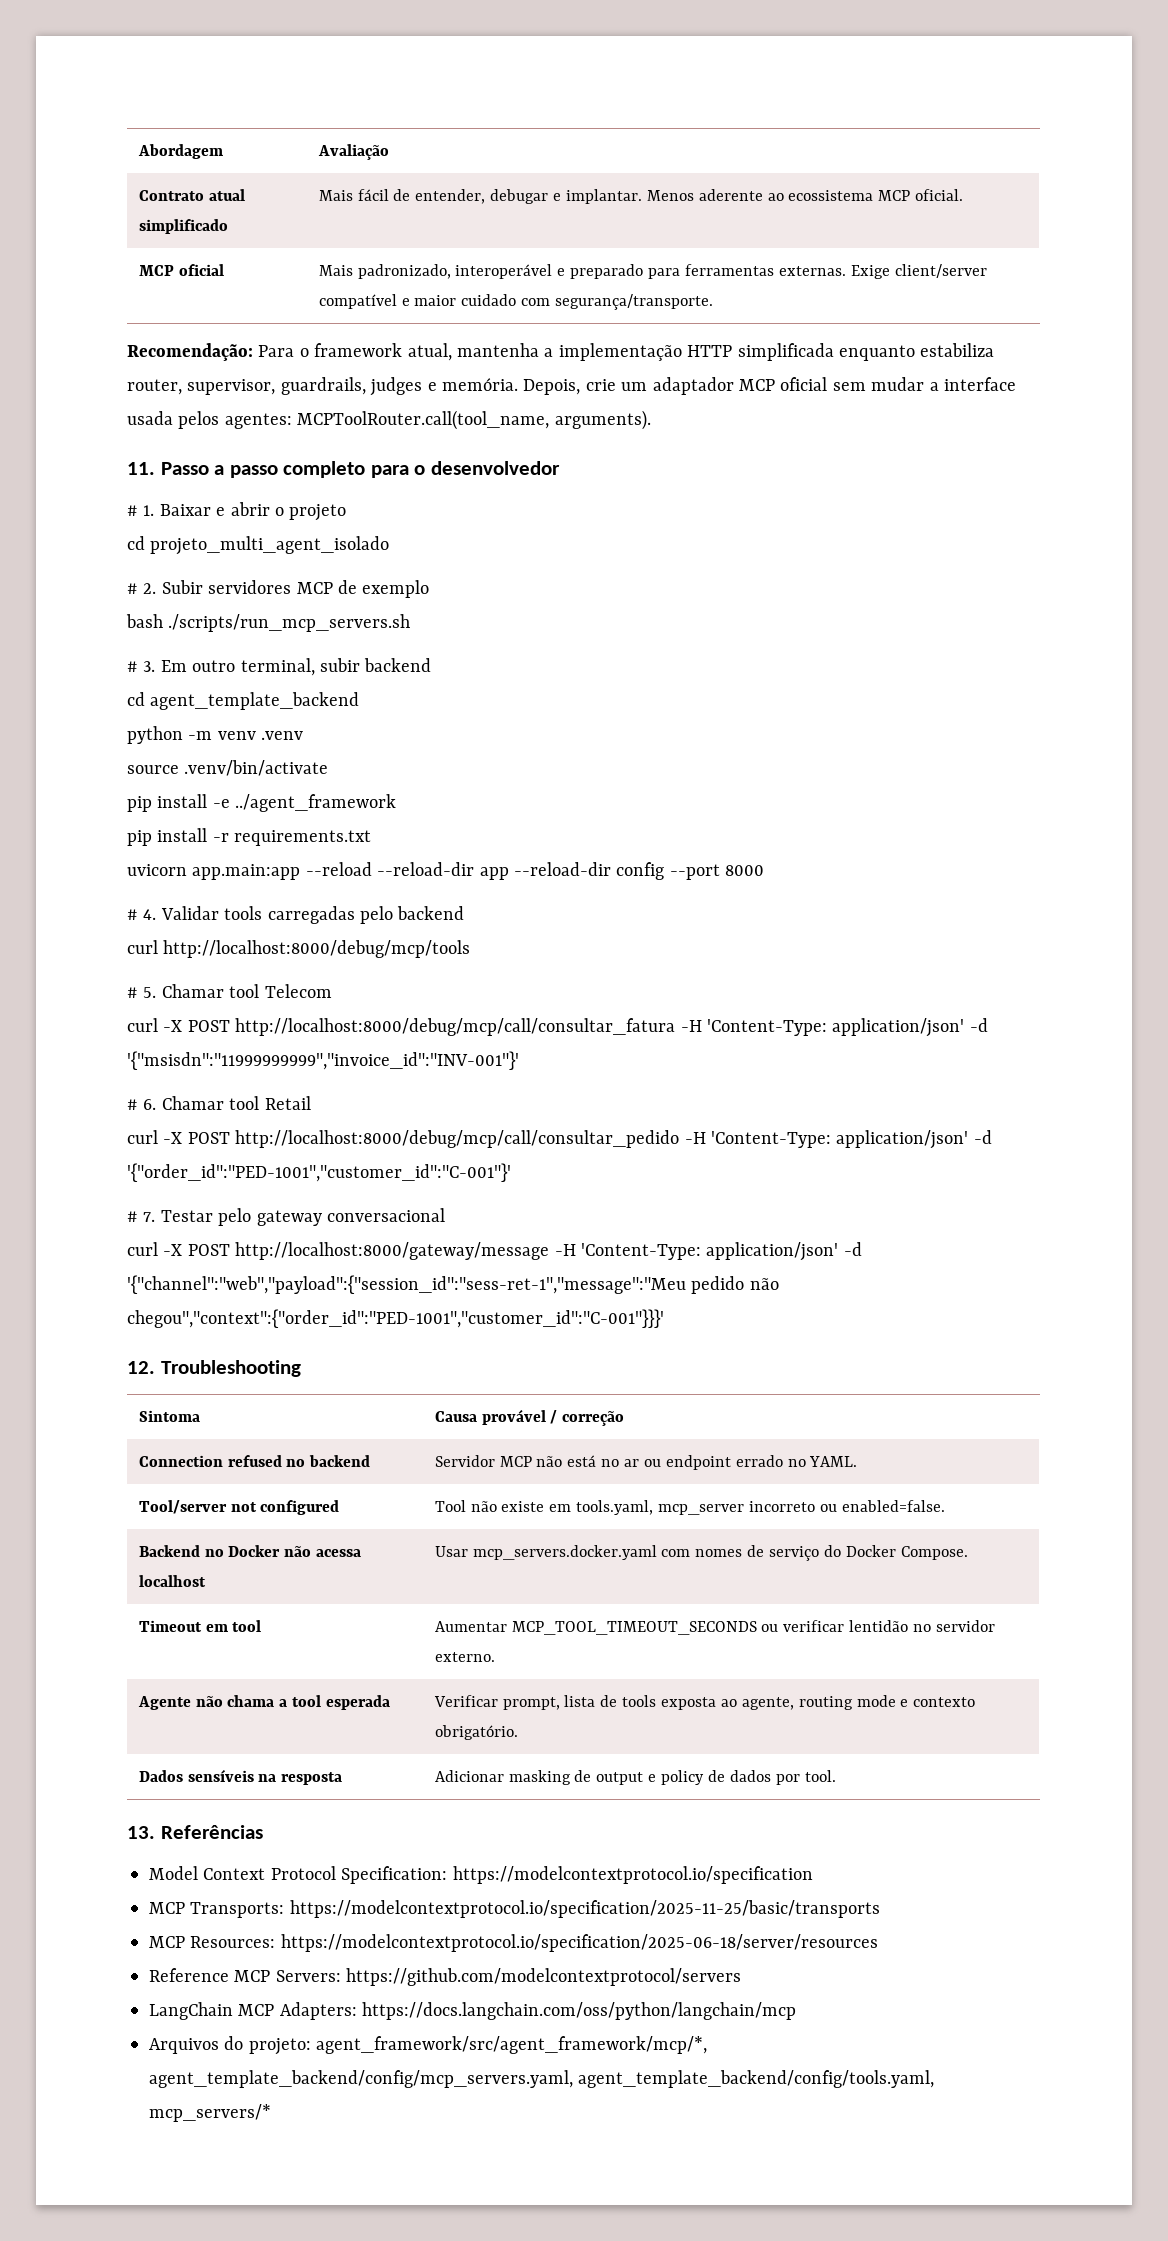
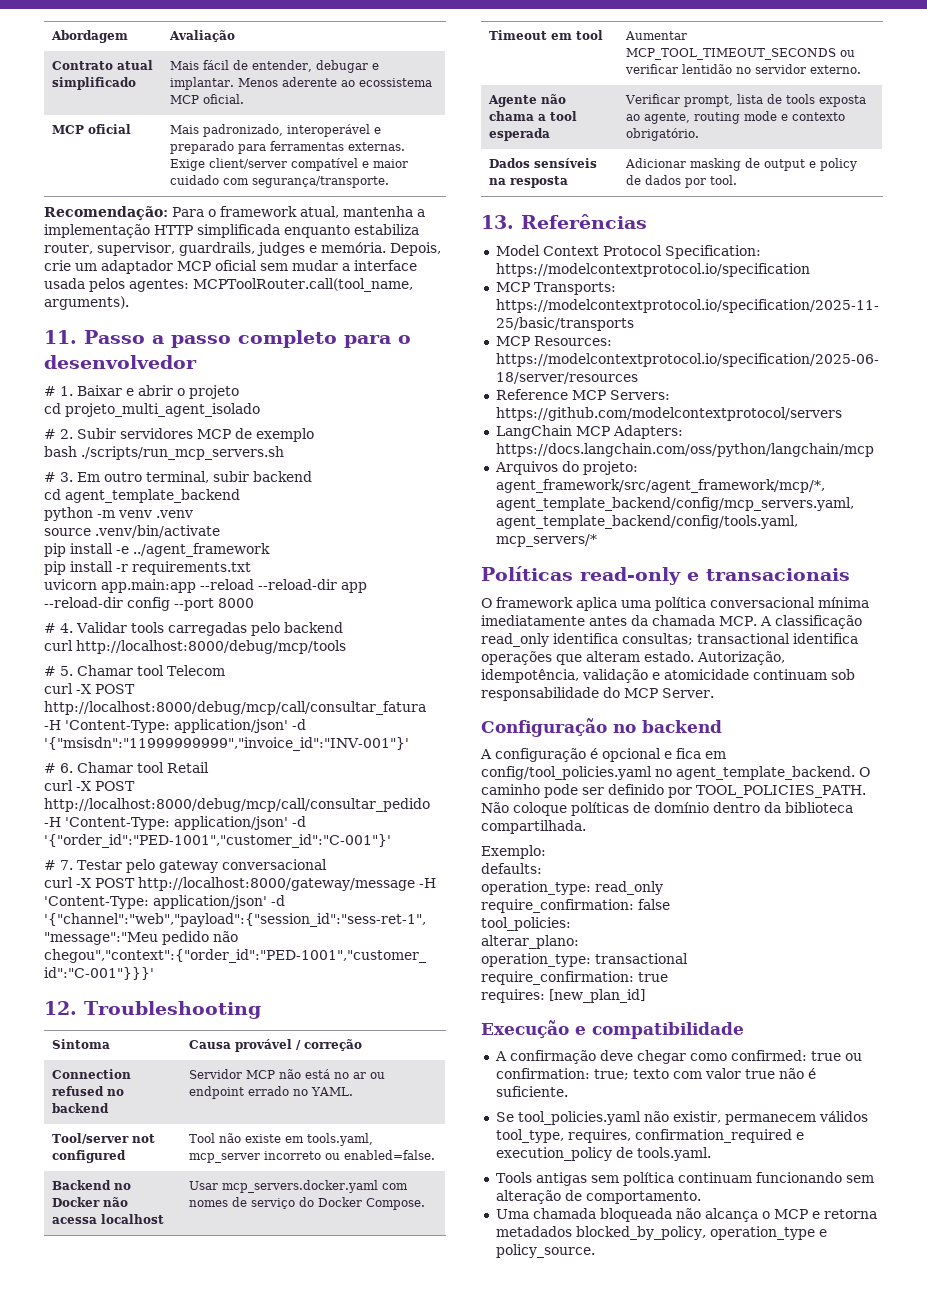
+ Políticas read-only e transacionais
+ O framework aplica uma política conversacional mínima imediatamente antes da chamada MCP. A classificação read_only identifica consultas; transactional identifica operações que alteram estado. Autorização, idempotência, validação e atomicidade continuam sob responsabilidade do MCP Server.
+ Configuração no backend
+ A configuração é opcional e fica em config/tool_policies.yaml no agent_template_backend. O caminho pode ser definido por TOOL_POLICIES_PATH. Não coloque políticas de domínio dentro da biblioteca compartilhada.
+ Exemplo:
+ defaults:
+ operation_type: read_only
+ require_confirmation: false
+ tool_policies:
+ alterar_plano:
+ operation_type: transactional
+ require_confirmation: true
+ requires: [new_plan_id]
+ Execução e compatibilidade
+ A confirmação deve chegar como confirmed: true ou confirmation: true; texto com valor true não é suficiente.
+ Se tool_policies.yaml não existir, permanecem válidos tool_type, requires, confirmation_required e execution_policy de tools.yaml.
+ Tools antigas sem política continuam funcionando sem alteração de comportamento.
+ Uma chamada bloqueada não alcança o MCP e retorna metadados blocked_by_policy, operation_type e policy_source.

